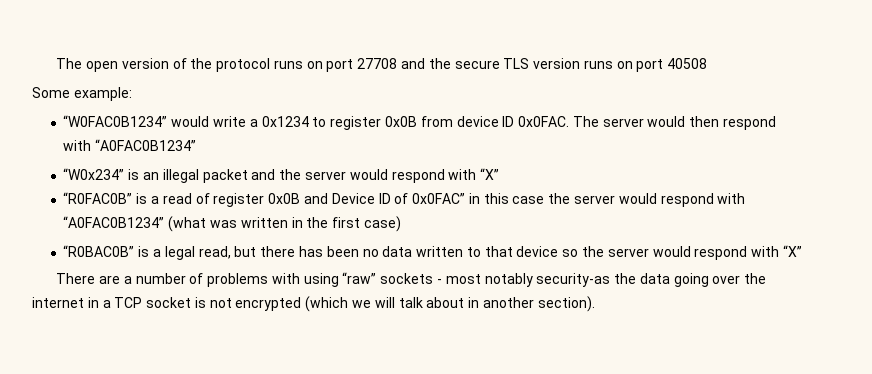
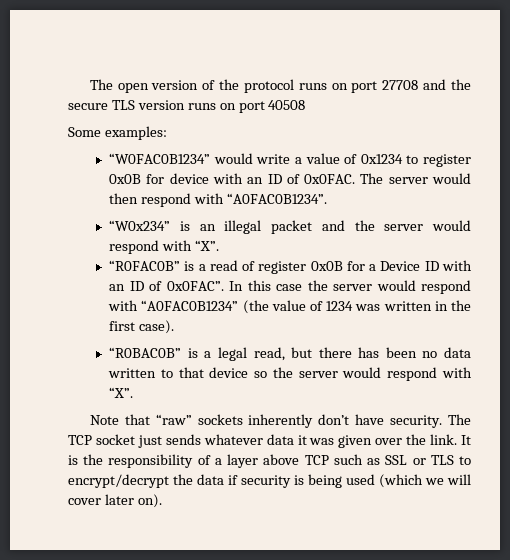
- Some example:
+ Some examples:
- “W0FAC0B1234” would write a 0x1234 to register 0x0B from device ID 0x0FAC.
+ “W0FAC0B1234” would write a value of 0x1234 to register 0x0B for device with an ID of 0x0FAC.
- The server would then respond with “A0FAC0B1234”
+ The server would then respond with “A0FAC0B1234”.
- “W0x234” is an illegal packet and the server would respond with “X”
+ “W0x234” is an illegal packet and the server would respond with “X”.
- “R0FAC0B” is a read of register 0x0B and Device ID of 0x0FAC” in this case the server would respond with “A0FAC0B1234” (what was written in the first case)
+ “R0FAC0B” is a read of register 0x0B for a Device ID with an ID of 0x0FAC”. In this case the server would respond with “A0FAC0B1234” (the value of 1234 was written in the first case).
- “R0BAC0B” is a legal read, but there has been no data written to that device so the server would respond with “X”
- There are a number of problems with using “raw” sockets - most notably security-as the data going over the internet in a TCP socket is not encrypted (which we will talk about in another section).
+ “R0BAC0B” is a legal read, but there has been no data written to that device so the server would respond with “X”.
+ Note that “raw” sockets inherently don’t have security. The TCP socket just sends whatever data it was given over the link. It is the responsibility of a layer above TCP such as SSL or TLS to encrypt/decrypt the data if security is being used (which we will cover later on).

